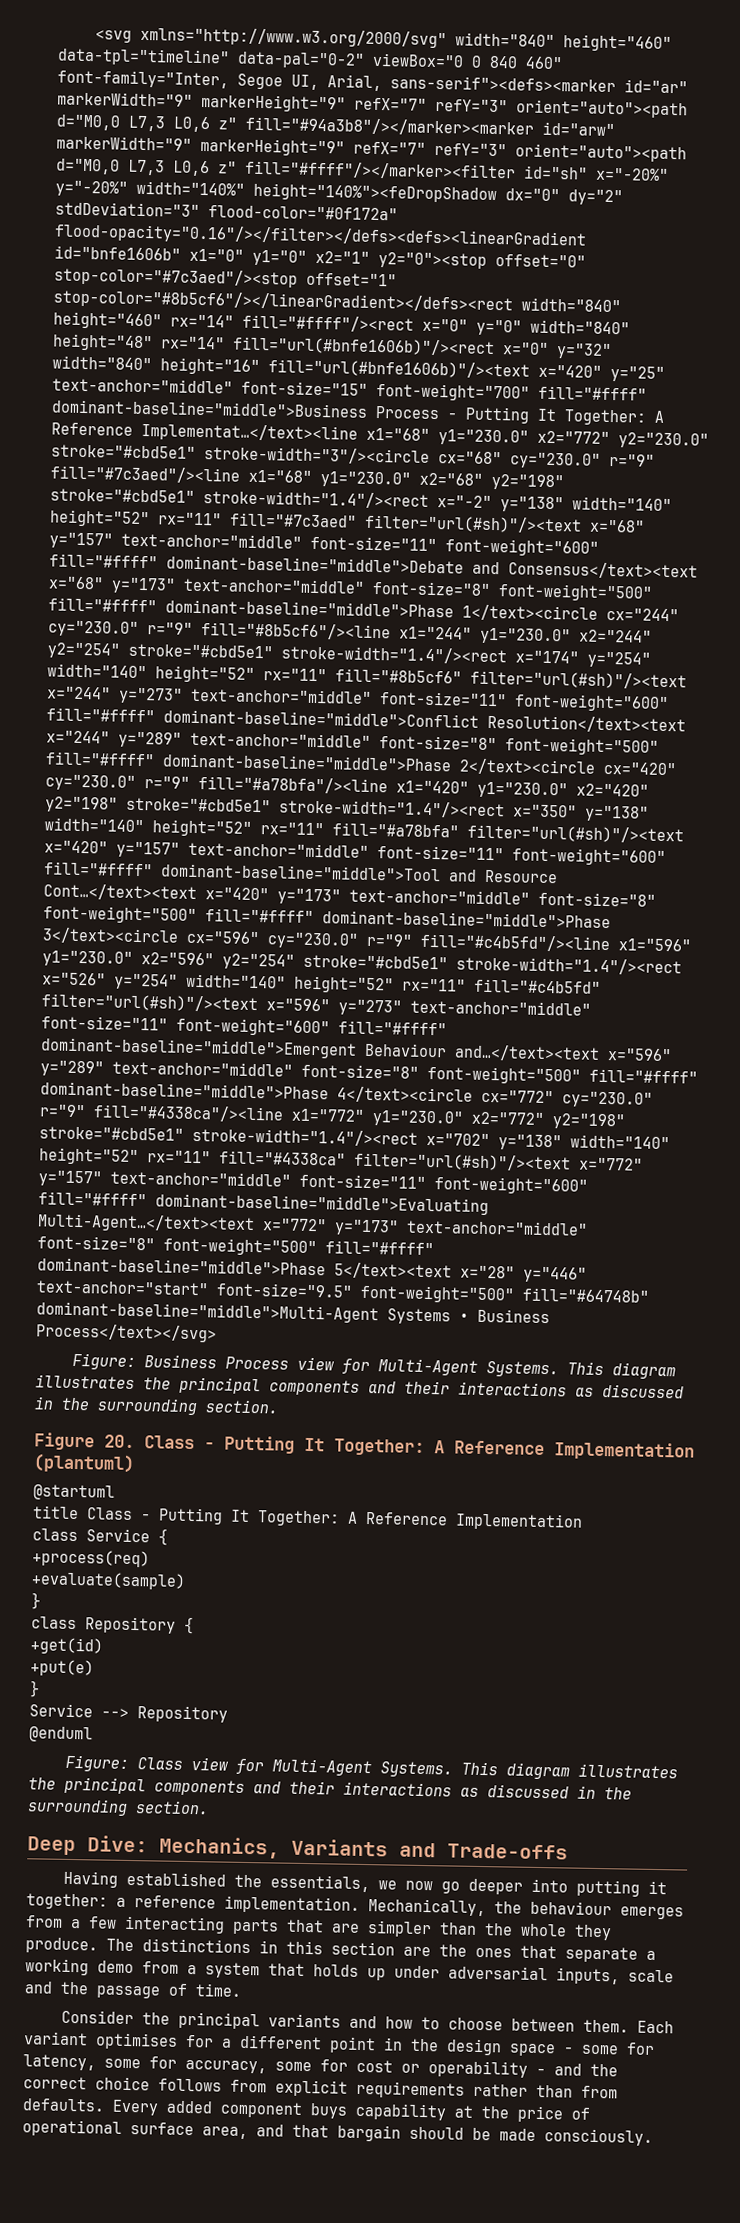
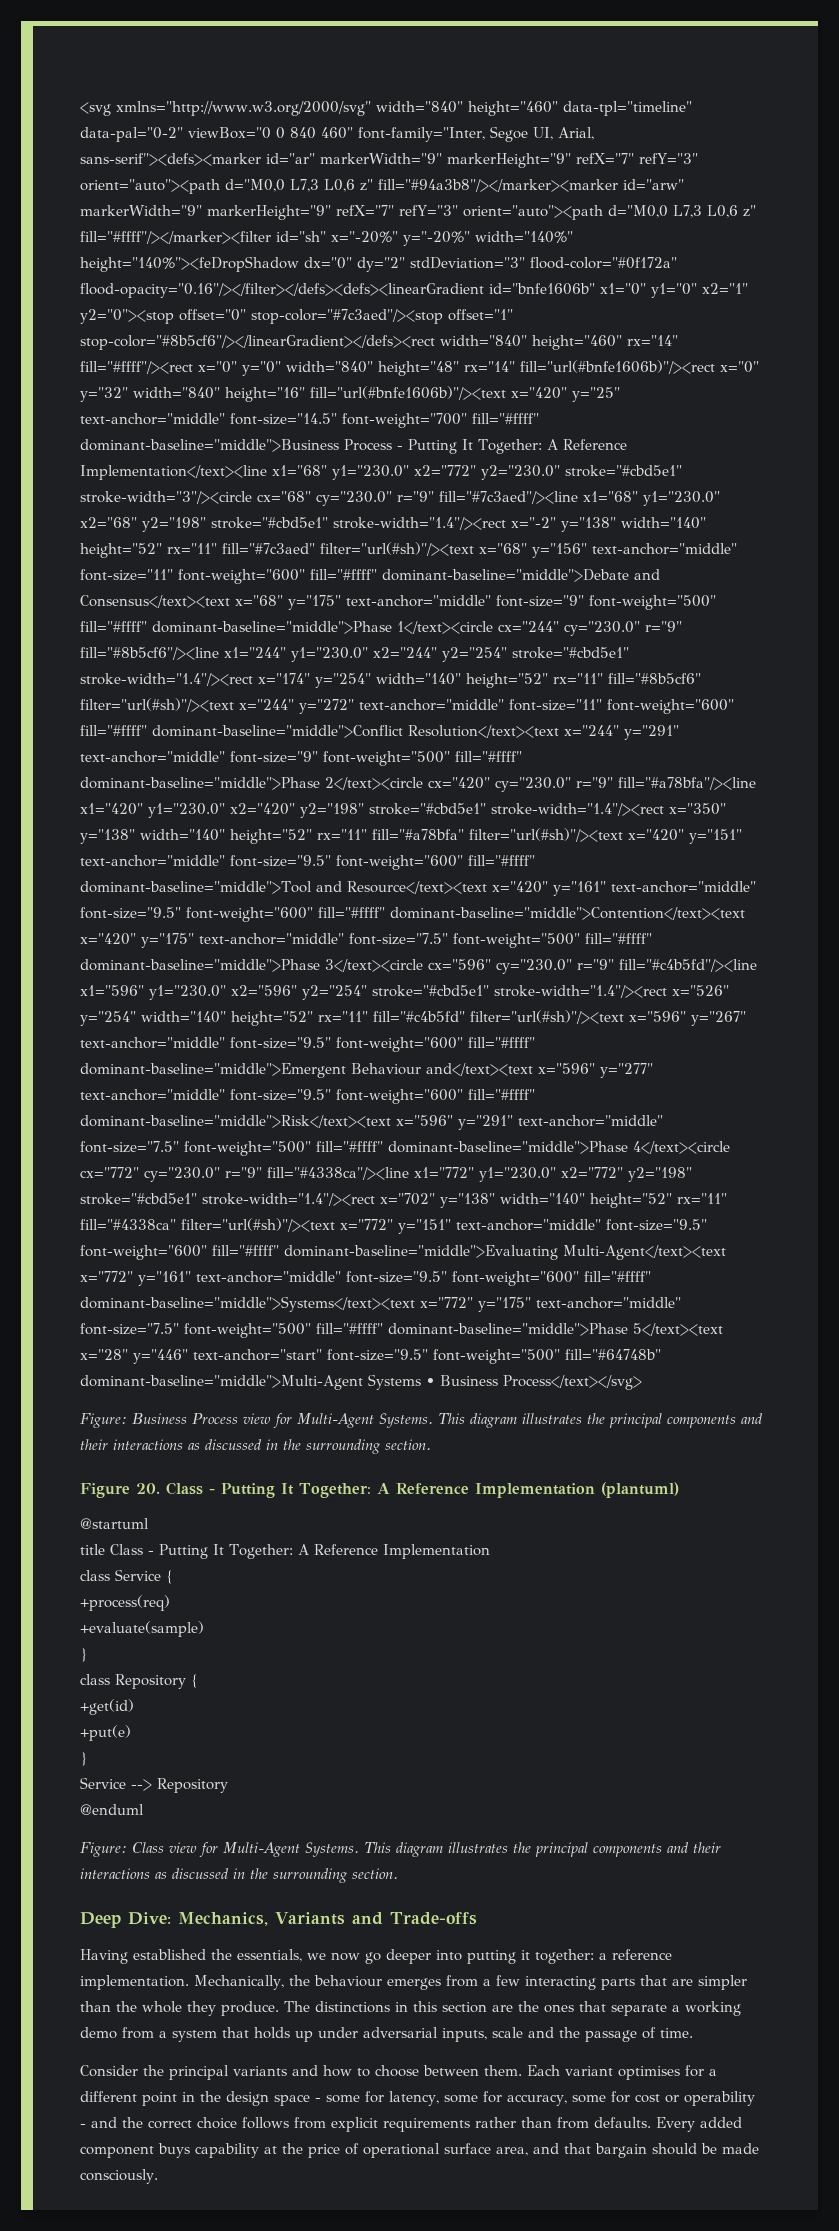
- <svg xmlns="http://www.w3.org/2000/svg" width="840" height="460" data-tpl="timeline" data-pal="0-2" viewBox="0 0 840 460" font-family="Inter, Segoe UI, Arial, sans-serif"><defs><marker id="ar" markerWidth="9" markerHeight="9" refX="7" refY="3" orient="auto"><path d="M0,0 L7,3 L0,6 z" fill="#94a3b8"/></marker><marker id="arw" markerWidth="9" markerHeight="9" refX="7" refY="3" orient="auto"><path d="M0,0 L7,3 L0,6 z" fill="#ffff"/></marker><filter id="sh" x="-20%" y="-20%" width="140%" height="140%"><feDropShadow dx="0" dy="2" stdDeviation="3" flood-color="#0f172a" flood-opacity="0.16"/></filter></defs><defs><linearGradient id="bnfe1606b" x1="0" y1="0" x2="1" y2="0"><stop offset="0" stop-color="#7c3aed"/><stop offset="1" stop-color="#8b5cf6"/></linearGradient></defs><rect width="840" height="460" rx="14" fill="#ffff"/><rect x="0" y="0" width="840" height="48" rx="14" fill="url(#bnfe1606b)"/><rect x="0" y="32" width="840" height="16" fill="url(#bnfe1606b)"/><text x="420" y="25" text-anchor="middle" font-size="15" font-weight="700" fill="#ffff" dominant-baseline="middle">Business Process - Putting It Together:
+ <svg xmlns="http://www.w3.org/2000/svg" width="840" height="460" data-tpl="timeline" data-pal="0-2" viewBox="0 0 840 460" font-family="Inter, Segoe UI, Arial, sans-serif"><defs><marker id="ar" markerWidth="9" markerHeight="9" refX="7" refY="3" orient="auto"><path d="M0,0 L7,3 L0,6 z" fill="#94a3b8"/></marker><marker id="arw" markerWidth="9" markerHeight="9" refX="7" refY="3" orient="auto"><path d="M0,0 L7,3 L0,6 z" fill="#ffff"/></marker><filter id="sh" x="-20%" y="-20%" width="140%" height="140%"><feDropShadow dx="0" dy="2" stdDeviation="3" flood-color="#0f172a" flood-opacity="0.16"/></filter></defs><defs><linearGradient id="bnfe1606b" x1="0" y1="0" x2="1" y2="0"><stop offset="0" stop-color="#7c3aed"/><stop offset="1" stop-color="#8b5cf6"/></linearGradient></defs><rect width="840" height="460" rx="14" fill="#ffff"/><rect x="0" y="0" width="840" height="48" rx="14" fill="url(#bnfe1606b)"/><rect x="0" y="32" width="840" height="16" fill="url(#bnfe1606b)"/><text x="420" y="25" text-anchor="middle" font-size="14.5" font-weight="700" fill="#ffff" dominant-baseline="middle">Business Process - Putting It Together:
- A Reference Implementat…</text><line x1="68" y1="230.0" x2="772" y2="230.0" stroke="#cbd5e1" stroke-width="3"/><circle cx="68" cy="230.0" r="9" fill="#7c3aed"/><line x1="68" y1="230.0" x2="68" y2="198" stroke="#cbd5e1" stroke-width="1.4"/><rect x="-2" y="138" width="140" height="52" rx="11" fill="#7c3aed" filter="url(#sh)"/><text x="68" y="157" text-anchor="middle" font-size="11" font-weight="600" fill="#ffff" dominant-baseline="middle">Debate and Consensus</text><text x="68" y="173" text-anchor="middle" font-size="8" font-weight="500" fill="#ffff" dominant-baseline="middle">Phase 1</text><circle cx="244" cy="230.0" r="9" fill="#8b5cf6"/><line x1="244" y1="230.0" x2="244" y2="254" stroke="#cbd5e1" stroke-width="1.4"/><rect x="174" y="254" width="140" height="52" rx="11" fill="#8b5cf6" filter="url(#sh)"/><text x="244" y="273" text-anchor="middle" font-size="11" font-weight="600" fill="#ffff" dominant-baseline="middle">Conflict Resolution</text><text x="244" y="289" text-anchor="middle" font-size="8" font-weight="500" fill="#ffff" dominant-baseline="middle">Phase 2</text><circle cx="420" cy="230.0" r="9" fill="#a78bfa"/><line x1="420" y1="230.0" x2="420" y2="198" stroke="#cbd5e1" stroke-width="1.4"/><rect x="350" y="138" width="140" height="52" rx="11" fill="#a78bfa" filter="url(#sh)"/><text x="420" y="157" text-anchor="middle" font-size="11" font-weight="600" fill="#ffff" dominant-baseline="middle">Tool and Resource Cont…</text><text x="420" y="173" text-anchor="middle" font-size="8" font-weight="500" fill="#ffff" dominant-baseline="middle">Phase 3</text><circle cx="596" cy="230.0" r="9" fill="#c4b5fd"/><line x1="596" y1="230.0" x2="596" y2="254" stroke="#cbd5e1" stroke-width="1.4"/><rect x="526" y="254" width="140" height="52" rx="11" fill="#c4b5fd" filter="url(#sh)"/><text x="596" y="273" text-anchor="middle" font-size="11" font-weight="600" fill="#ffff" dominant-baseline="middle">Emergent Behaviour and…</text><text x="596" y="289" text-anchor="middle" font-size="8" font-weight="500" fill="#ffff" dominant-baseline="middle">Phase 4</text><circle cx="772" cy="230.0" r="9" fill="#4338ca"/><line x1="772" y1="230.0" x2="772" y2="198" stroke="#cbd5e1" stroke-width="1.4"/><rect x="702" y="138" width="140" height="52" rx="11" fill="#4338ca" filter="url(#sh)"/><text x="772" y="157" text-anchor="middle" font-size="11" font-weight="600" fill="#ffff" dominant-baseline="middle">Evaluating Multi-Agent…</text><text x="772" y="173" text-anchor="middle" font-size="8" font-weight="500" fill="#ffff" dominant-baseline="middle">Phase 5</text><text x="28" y="446" text-anchor="start" font-size="9.5" font-weight="500" fill="#64748b" dominant-baseline="middle">Multi-Agent Systems • Business Process</text></svg>
+ A Reference Implementation</text><line x1="68" y1="230.0" x2="772" y2="230.0" stroke="#cbd5e1" stroke-width="3"/><circle cx="68" cy="230.0" r="9" fill="#7c3aed"/><line x1="68" y1="230.0" x2="68" y2="198" stroke="#cbd5e1" stroke-width="1.4"/><rect x="-2" y="138" width="140" height="52" rx="11" fill="#7c3aed" filter="url(#sh)"/><text x="68" y="156" text-anchor="middle" font-size="11" font-weight="600" fill="#ffff" dominant-baseline="middle">Debate and Consensus</text><text x="68" y="175" text-anchor="middle" font-size="9" font-weight="500" fill="#ffff" dominant-baseline="middle">Phase 1</text><circle cx="244" cy="230.0" r="9" fill="#8b5cf6"/><line x1="244" y1="230.0" x2="244" y2="254" stroke="#cbd5e1" stroke-width="1.4"/><rect x="174" y="254" width="140" height="52" rx="11" fill="#8b5cf6" filter="url(#sh)"/><text x="244" y="272" text-anchor="middle" font-size="11" font-weight="600" fill="#ffff" dominant-baseline="middle">Conflict Resolution</text><text x="244" y="291" text-anchor="middle" font-size="9" font-weight="500" fill="#ffff" dominant-baseline="middle">Phase 2</text><circle cx="420" cy="230.0" r="9" fill="#a78bfa"/><line x1="420" y1="230.0" x2="420" y2="198" stroke="#cbd5e1" stroke-width="1.4"/><rect x="350" y="138" width="140" height="52" rx="11" fill="#a78bfa" filter="url(#sh)"/><text x="420" y="151" text-anchor="middle" font-size="9.5" font-weight="600" fill="#ffff" dominant-baseline="middle">Tool and Resource</text><text x="420" y="161" text-anchor="middle" font-size="9.5" font-weight="600" fill="#ffff" dominant-baseline="middle">Contention</text><text x="420" y="175" text-anchor="middle" font-size="7.5" font-weight="500" fill="#ffff" dominant-baseline="middle">Phase 3</text><circle cx="596" cy="230.0" r="9" fill="#c4b5fd"/><line x1="596" y1="230.0" x2="596" y2="254" stroke="#cbd5e1" stroke-width="1.4"/><rect x="526" y="254" width="140" height="52" rx="11" fill="#c4b5fd" filter="url(#sh)"/><text x="596" y="267" text-anchor="middle" font-size="9.5" font-weight="600" fill="#ffff" dominant-baseline="middle">Emergent Behaviour and</text><text x="596" y="277" text-anchor="middle" font-size="9.5" font-weight="600" fill="#ffff" dominant-baseline="middle">Risk</text><text x="596" y="291" text-anchor="middle" font-size="7.5" font-weight="500" fill="#ffff" dominant-baseline="middle">Phase 4</text><circle cx="772" cy="230.0" r="9" fill="#4338ca"/><line x1="772" y1="230.0" x2="772" y2="198" stroke="#cbd5e1" stroke-width="1.4"/><rect x="702" y="138" width="140" height="52" rx="11" fill="#4338ca" filter="url(#sh)"/><text x="772" y="151" text-anchor="middle" font-size="9.5" font-weight="600" fill="#ffff" dominant-baseline="middle">Evaluating Multi-Agent</text><text x="772" y="161" text-anchor="middle" font-size="9.5" font-weight="600" fill="#ffff" dominant-baseline="middle">Systems</text><text x="772" y="175" text-anchor="middle" font-size="7.5" font-weight="500" fill="#ffff" dominant-baseline="middle">Phase 5</text><text x="28" y="446" text-anchor="start" font-size="9.5" font-weight="500" fill="#64748b" dominant-baseline="middle">Multi-Agent Systems • Business Process</text></svg>

